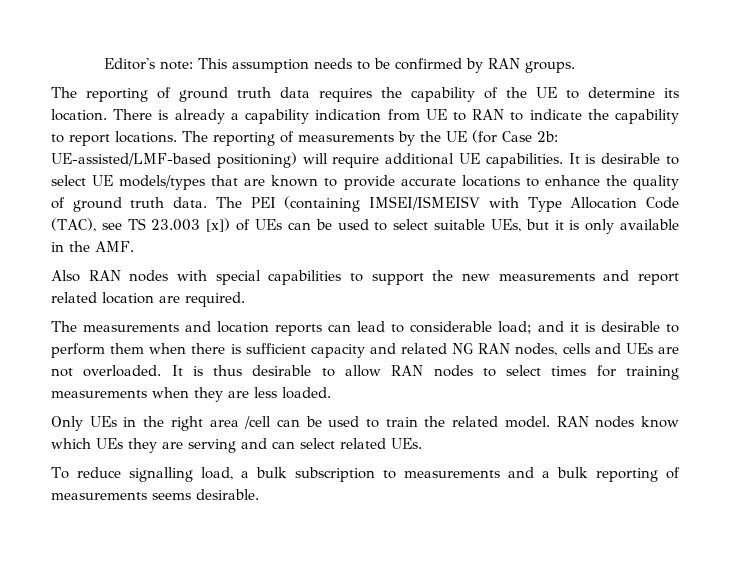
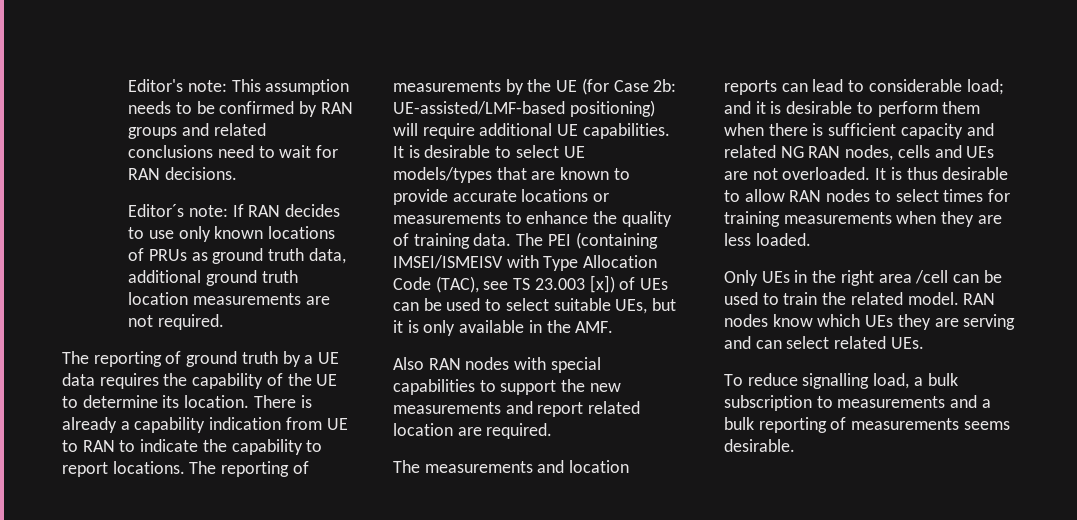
- Editor's note: This assumption needs to be confirmed by RAN groups.
+ Editor's note: This assumption needs to be confirmed by RAN groups and related conclusions need to wait for RAN decisions.
+ Editor´s note: If RAN decides to use only known locations of PRUs as ground truth data, additional ground truth location measurements are not required.
- The reporting of ground truth data requires the capability of the UE to determine its location.
+ The reporting of ground truth by a UE data requires the capability of the UE to determine its location.
- It is desirable to select UE models/types that are known to provide accurate locations to enhance the quality of ground truth data.
+ It is desirable to select UE models/types that are known to provide accurate locations or measurements to enhance the quality of training data.

